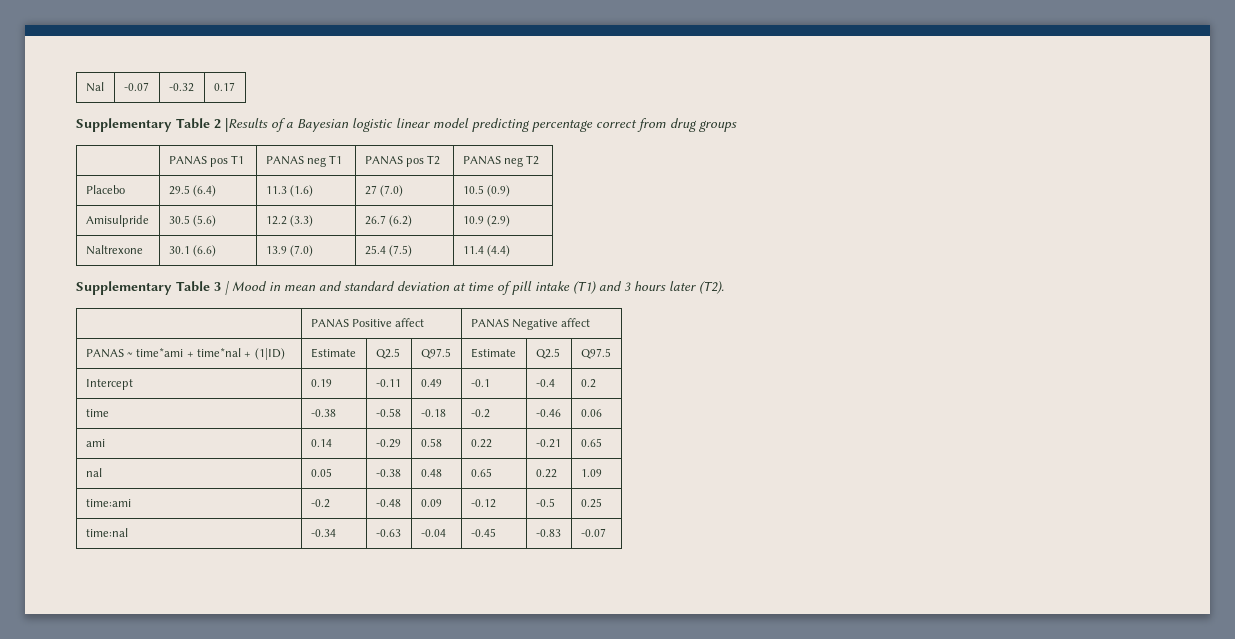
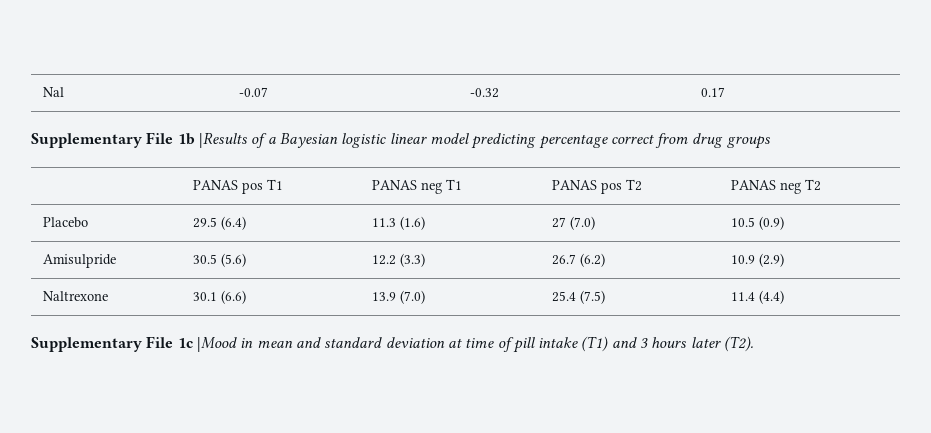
- Supplementary Table 2 |Results of a Bayesian logistic linear model predicting percentage correct from drug groups
+ Supplementary File 1b |Results of a Bayesian logistic linear model predicting percentage correct from drug groups
- Supplementary Table 3 | Mood in mean and standard deviation at time of pill intake (T1) and 3 hours later (T2).
+ Supplementary File 1c |Mood in mean and standard deviation at time of pill intake (T1) and 3 hours later (T2).
- | PANAS Positive affect | PANAS Negative affect
- PANAS ~ time*ami + time*nal + (1|ID) | Estimate | Q2.5 | Q97.5 | Estimate | Q2.5 | Q97.5
- Intercept | 0.19 | -0.11 | 0.49 | -0.1 | -0.4 | 0.2
- time | -0.38 | -0.58 | -0.18 | -0.2 | -0.46 | 0.06
- ami | 0.14 | -0.29 | 0.58 | 0.22 | -0.21 | 0.65
- nal | 0.05 | -0.38 | 0.48 | 0.65 | 0.22 | 1.09
- time:ami | -0.2 | -0.48 | 0.09 | -0.12 | -0.5 | 0.25
- time:nal | -0.34 | -0.63 | -0.04 | -0.45 | -0.83 | -0.07

